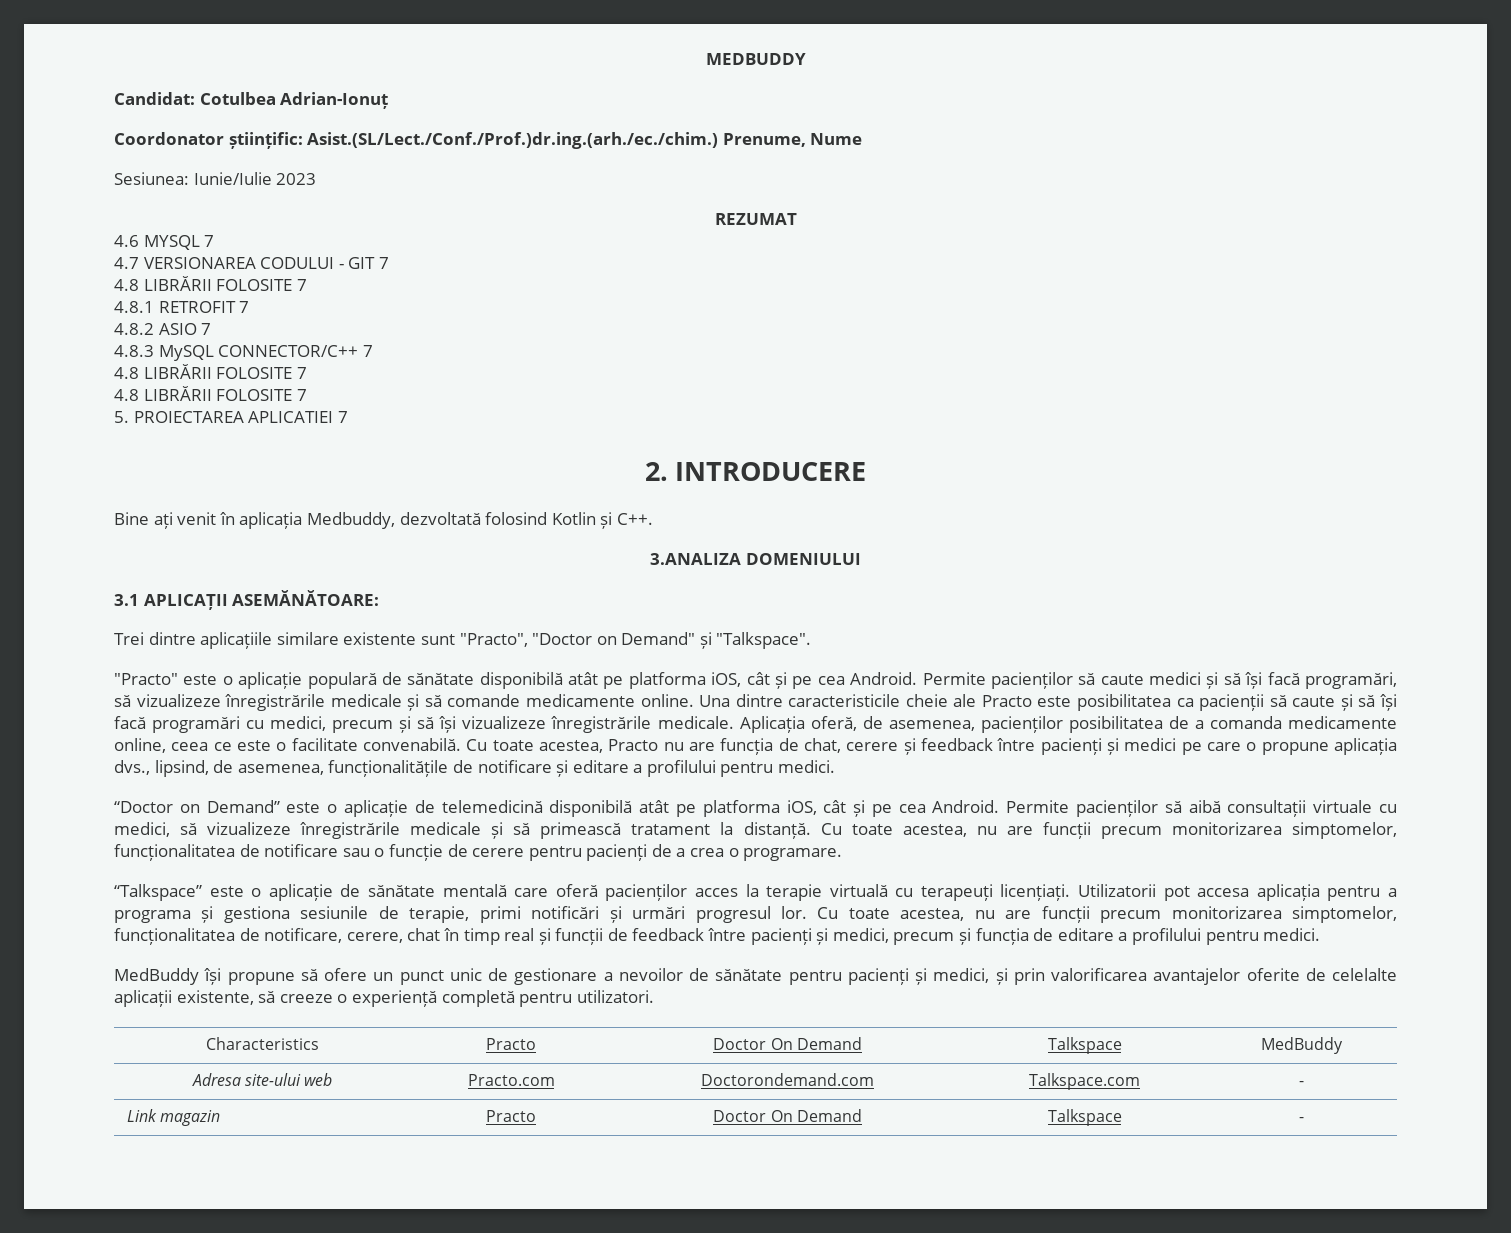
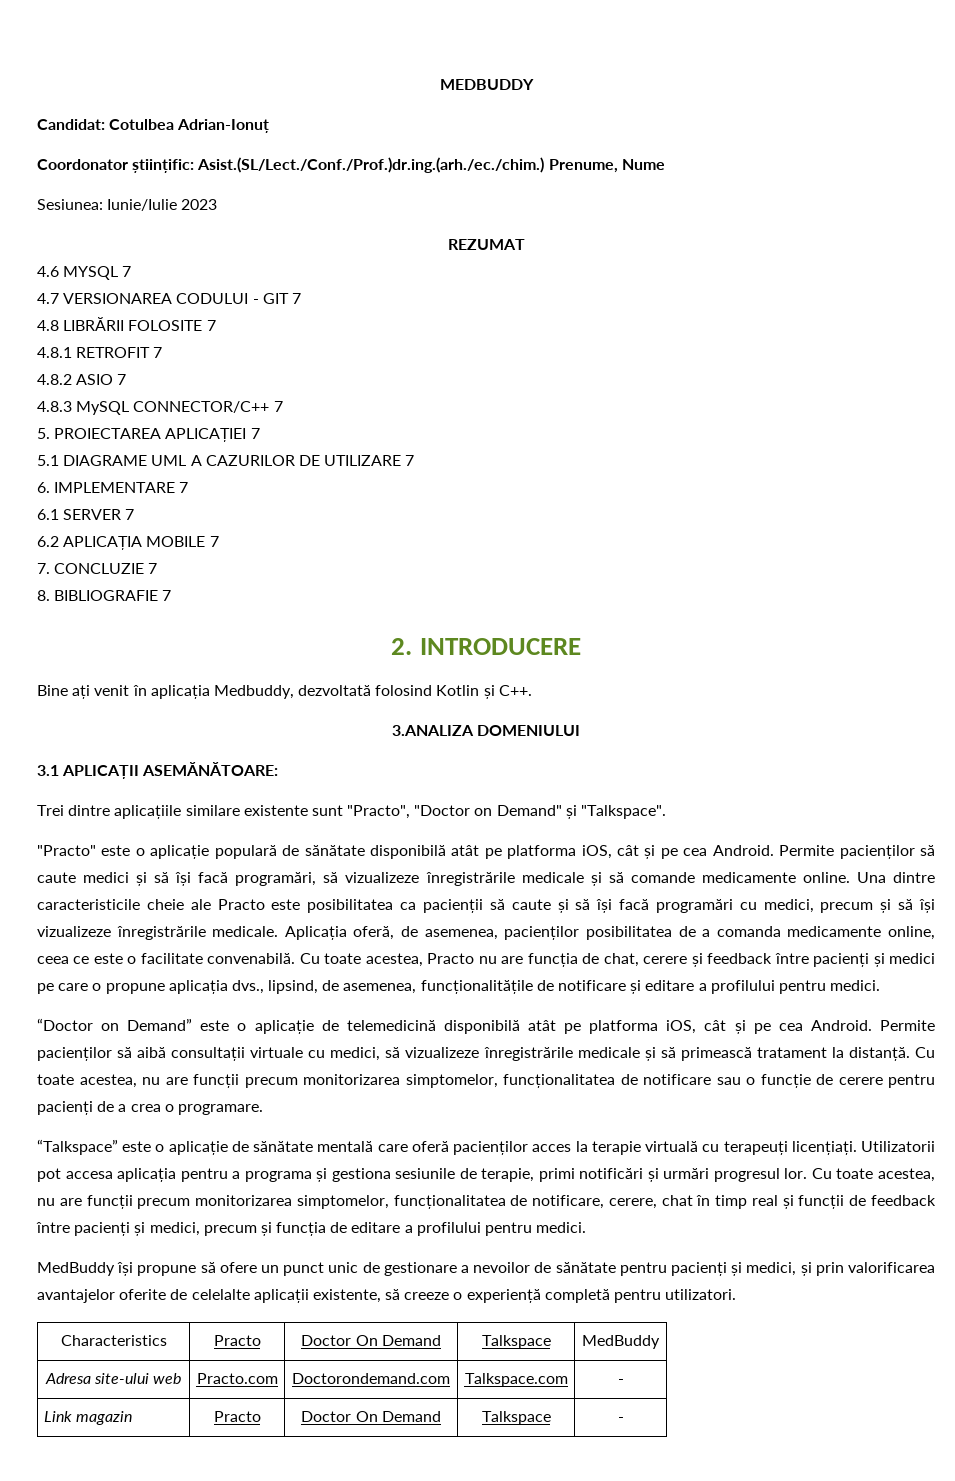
  4.8.3 MySQL CONNECTOR/C++ 7
- 4.8 LIBRĂRII FOLOSITE 7
- 4.8 LIBRĂRII FOLOSITE 7
- 5. PROIECTAREA APLICATIEI 7
+ 5. PROIECTAREA APLICAȚIEI 7
+ 5.1 DIAGRAME UML A CAZURILOR DE UTILIZARE 7
+ 6. IMPLEMENTARE 7
+ 6.1 SERVER 7
+ 6.2 APLICAȚIA MOBILE 7
+ 7. CONCLUZIE 7
+ 8. BIBLIOGRAFIE 7

